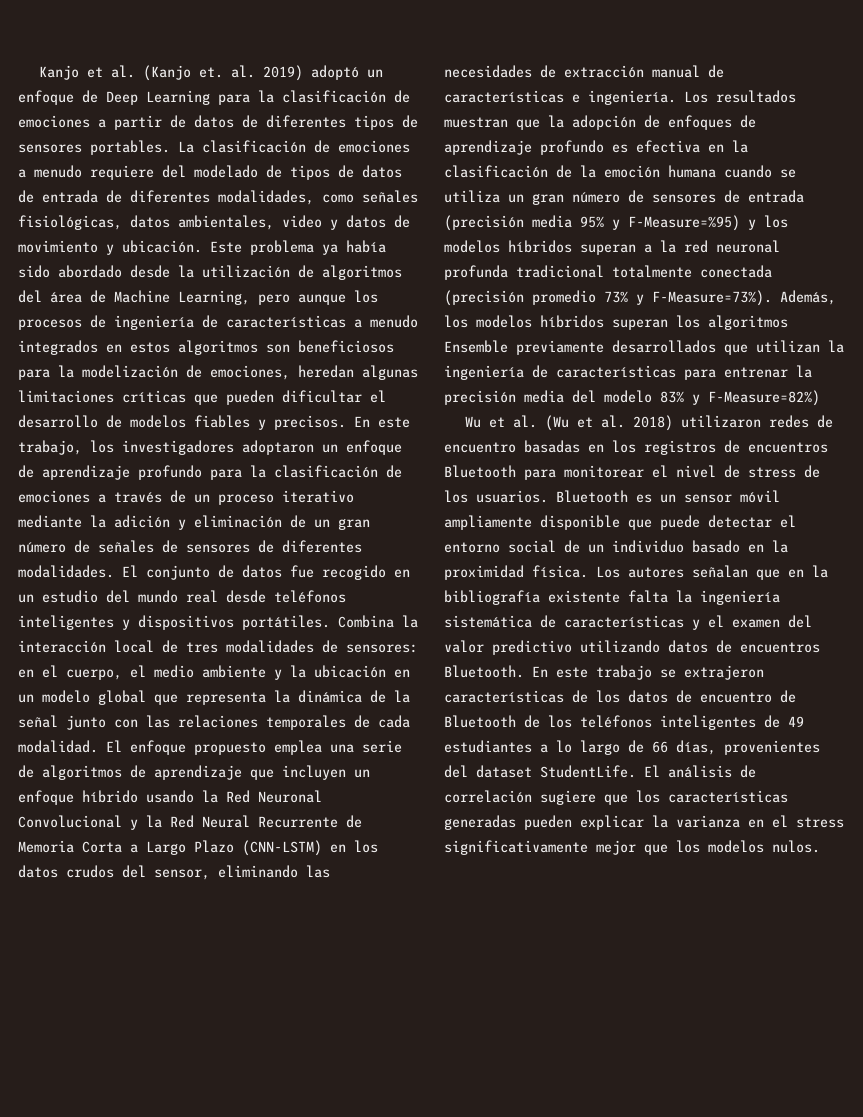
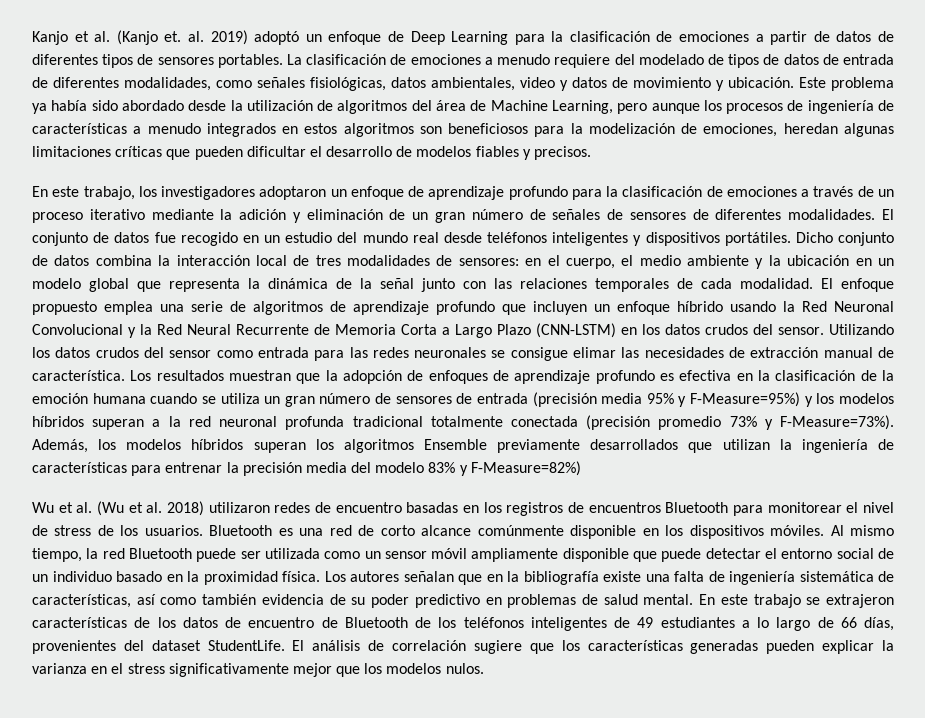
- Este problema ya había sido abordado desde la utilización de algoritmos del área de Machine Learning, pero aunque los procesos de ingeniería de características a menudo integrados en estos algoritmos son beneficiosos para la modelización de emociones, heredan algunas limitaciones críticas que pueden dificultar el desarrollo de modelos fiables y precisos. En este trabajo, los investigadores adoptaron un enfoque de aprendizaje profundo para la clasificación de emociones a través de un proceso iterativo mediante la adición y eliminación de un gran número de señales de sensores de diferentes modalidades.
+ Este problema ya había sido abordado desde la utilización de algoritmos del área de Machine Learning, pero aunque los procesos de ingeniería de características a menudo integrados en estos algoritmos son beneficiosos para la modelización de emociones, heredan algunas limitaciones críticas que pueden dificultar el desarrollo de modelos fiables y precisos.
+ En este trabajo, los investigadores adoptaron un enfoque de aprendizaje profundo para la clasificación de emociones a través de un proceso iterativo mediante la adición y eliminación de un gran número de señales de sensores de diferentes modalidades.
- Combina la interacción local de tres modalidades de sensores: en el cuerpo, el medio ambiente y la ubicación en un modelo global que representa la dinámica de la señal junto con las relaciones temporales de cada modalidad.
+ Dicho conjunto de datos combina la interacción local de tres modalidades de sensores: en el cuerpo, el medio ambiente y la ubicación en un modelo global que representa la dinámica de la señal junto con las relaciones temporales de cada modalidad.
- El enfoque propuesto emplea una serie de algoritmos de aprendizaje que incluyen un enfoque híbrido usando la Red Neuronal Convolucional y la Red Neural Recurrente de Memoria Corta a Largo Plazo (CNN-LSTM) en los datos crudos del sensor, eliminando las necesidades de extracción manual de características e ingeniería.
+ El enfoque propuesto emplea una serie de algoritmos de aprendizaje profundo que incluyen un enfoque híbrido usando la Red Neuronal Convolucional y la Red Neural Recurrente de Memoria Corta a Largo Plazo (CNN-LSTM) en los datos crudos del sensor. Utilizando los datos crudos del sensor como entrada para las redes neuronales se consigue elimar las necesidades de extracción manual de característica.
- Los resultados muestran que la adopción de enfoques de aprendizaje profundo es efectiva en la clasificación de la emoción humana cuando se utiliza un gran número de sensores de entrada (precisión media 95% y F-Measure=%95) y los modelos híbridos superan a la red neuronal profunda tradicional totalmente conectada (precisión promedio 73% y F-Measure=73%).
+ Los resultados muestran que la adopción de enfoques de aprendizaje profundo es efectiva en la clasificación de la emoción humana cuando se utiliza un gran número de sensores de entrada (precisión media 95% y F-Measure=95%) y los modelos híbridos superan a la red neuronal profunda tradicional totalmente conectada (precisión promedio 73% y F-Measure=73%).
- Bluetooth es un sensor móvil ampliamente disponible que puede detectar el entorno social de un individuo basado en la proximidad física.
+ Bluetooth es una red de corto alcance comúnmente disponible en los dispositivos móviles. Al mismo tiempo, la red Bluetooth puede ser utilizada como un sensor móvil ampliamente disponible que puede detectar el entorno social de un individuo basado en la proximidad física.
- Los autores señalan que en la bibliografía existente falta la ingeniería sistemática de características y el examen del valor predictivo utilizando datos de encuentros Bluetooth.
+ Los autores señalan que en la bibliografía existe una falta de ingeniería sistemática de características, así como también evidencia de su poder predictivo en problemas de salud mental.

